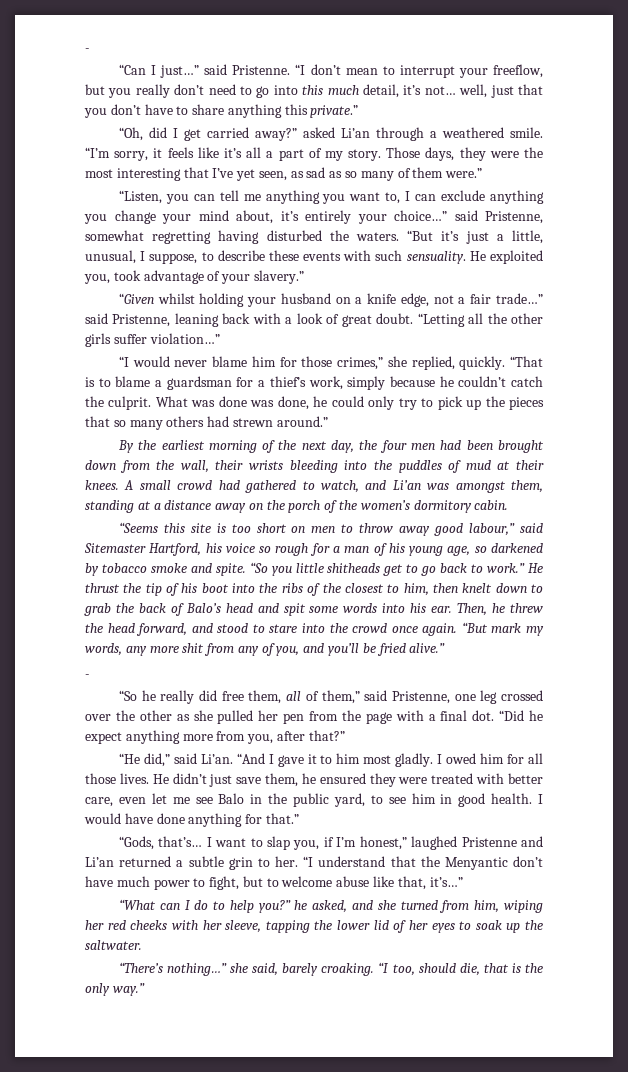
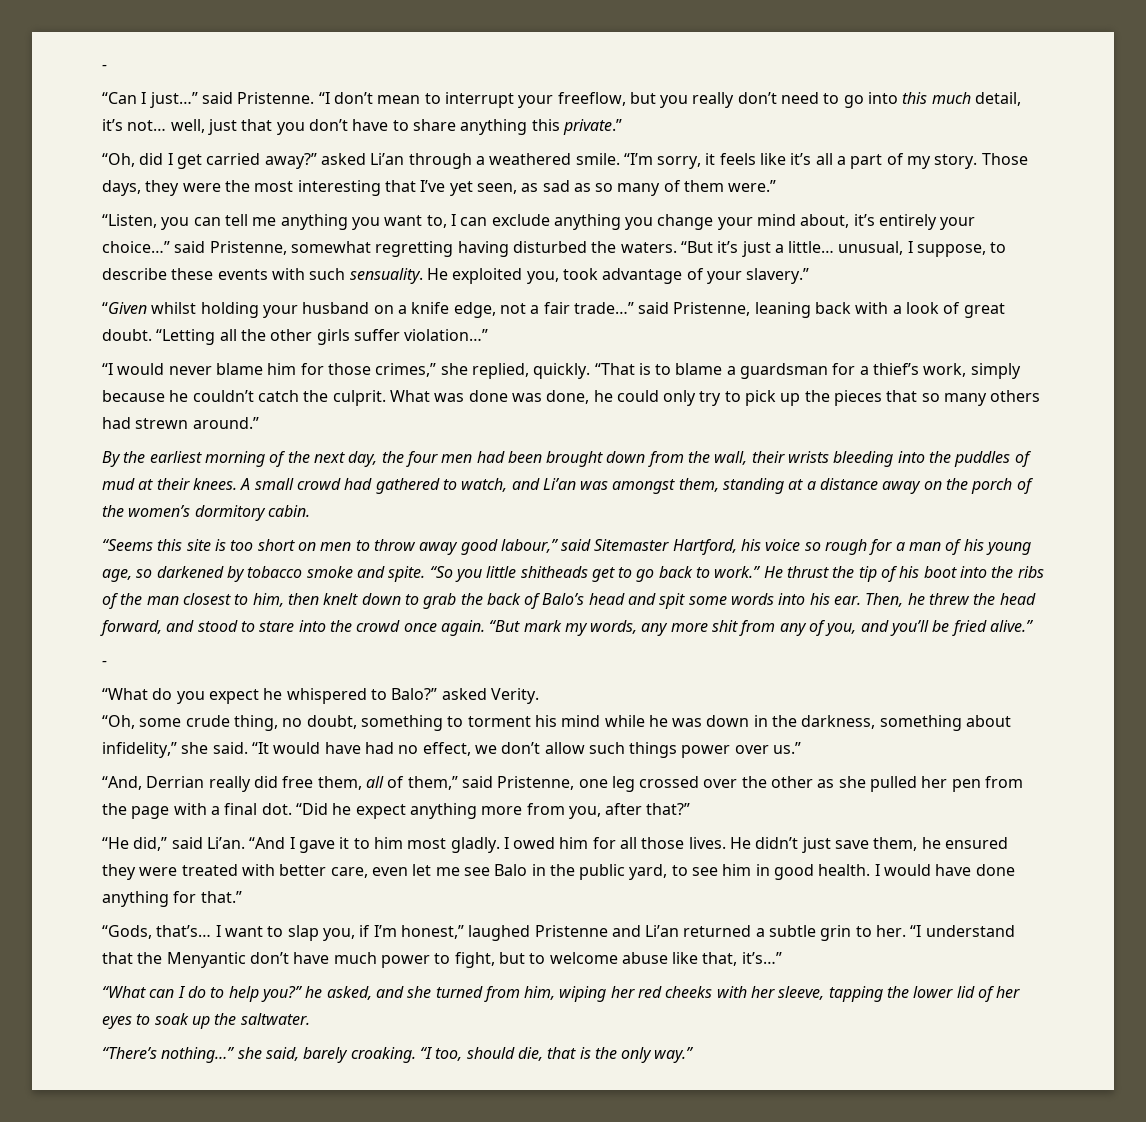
- “But it’s just a little, unusual, I suppose, to describe these events with such sensuality.
+ “But it’s just a little… unusual, I suppose, to describe these events with such sensuality.
- He thrust the tip of his boot into the ribs of the closest to him, then knelt down to grab the back of Balo’s head and spit some words into his ear.
+ He thrust the tip of his boot into the ribs of the man closest to him, then knelt down to grab the back of Balo’s head and spit some words into his ear.
- “So he really did free them, all of them,” said Pristenne, one leg crossed over the other as she pulled her pen from the page with a final dot.
+ “What do you expect he whispered to Balo?” asked Verity.
+ “Oh, some crude thing, no doubt, something to torment his mind while he was down in the darkness, something about infidelity,” she said. “It would have had no effect, we don’t allow such things power over us.”
+ “And, Derrian really did free them, all of them,” said Pristenne, one leg crossed over the other as she pulled her pen from the page with a final dot.

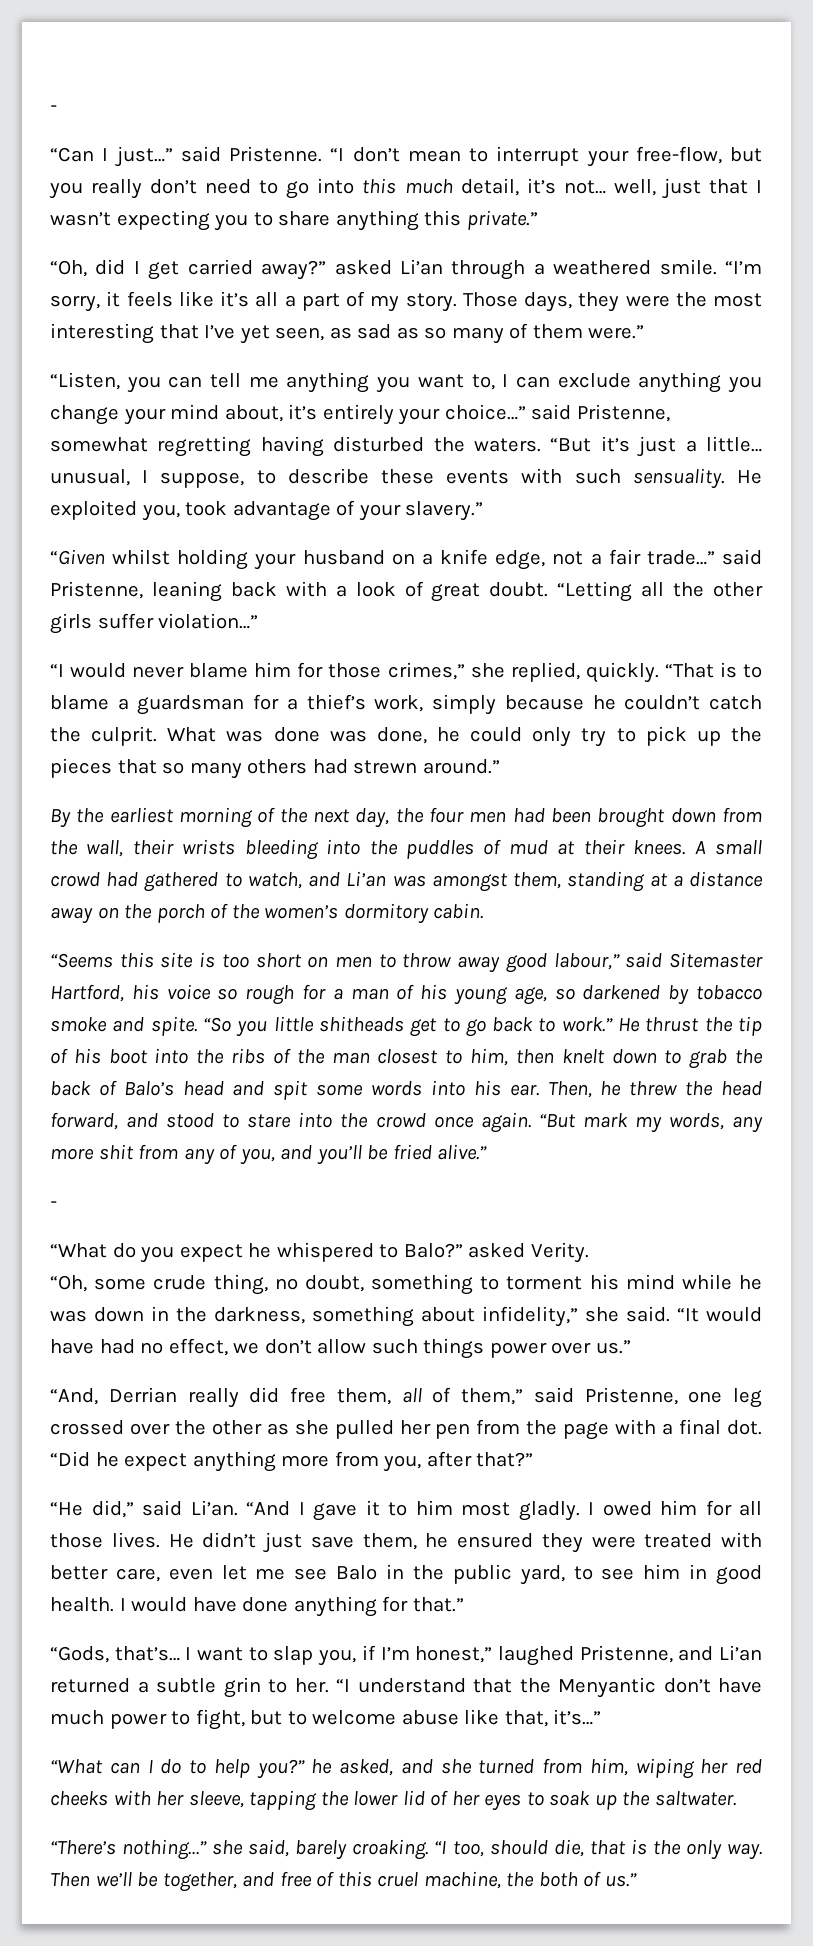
- “I don’t mean to interrupt your freeflow, but you really don’t need to go into this much detail, it’s not… well, just that you don’t have to share anything this private.”
+ “I don’t mean to interrupt your free-flow, but you really don’t need to go into this much detail, it’s not… well, just that I wasn’t expecting you to share anything this private.”
- I want to slap you, if I’m honest,” laughed Pristenne and Li’an returned a subtle grin to her.
+ I want to slap you, if I’m honest,” laughed Pristenne, and Li’an returned a subtle grin to her.
- “I too, should die, that is the only way.”
+ “I too, should die, that is the only way. Then we’ll be together, and free of this cruel machine, the both of us.”

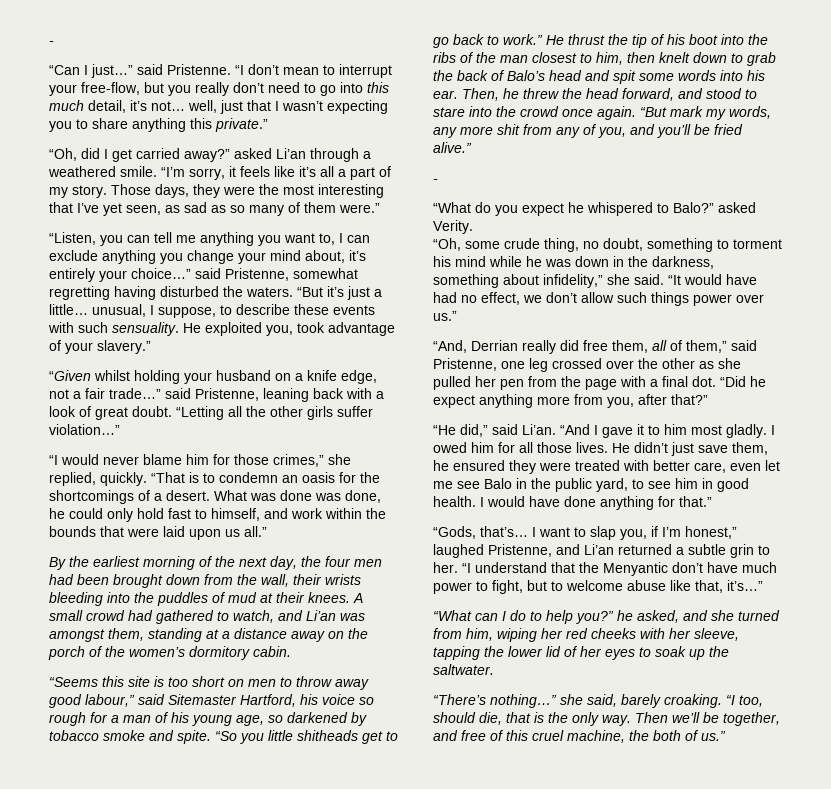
- “That is to blame a guardsman for a thief’s work, simply because he couldn’t catch the culprit.
+ “That is to condemn an oasis for the shortcomings of a desert.
- What was done was done, he could only try to pick up the pieces that so many others had strewn around.”
+ What was done was done, he could only hold fast to himself, and work within the bounds that were laid upon us all.”

